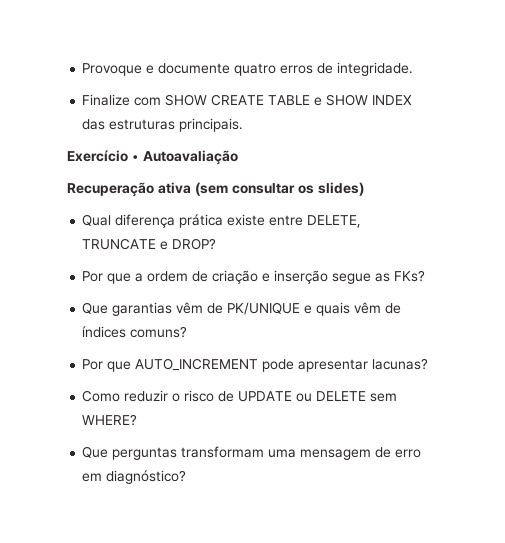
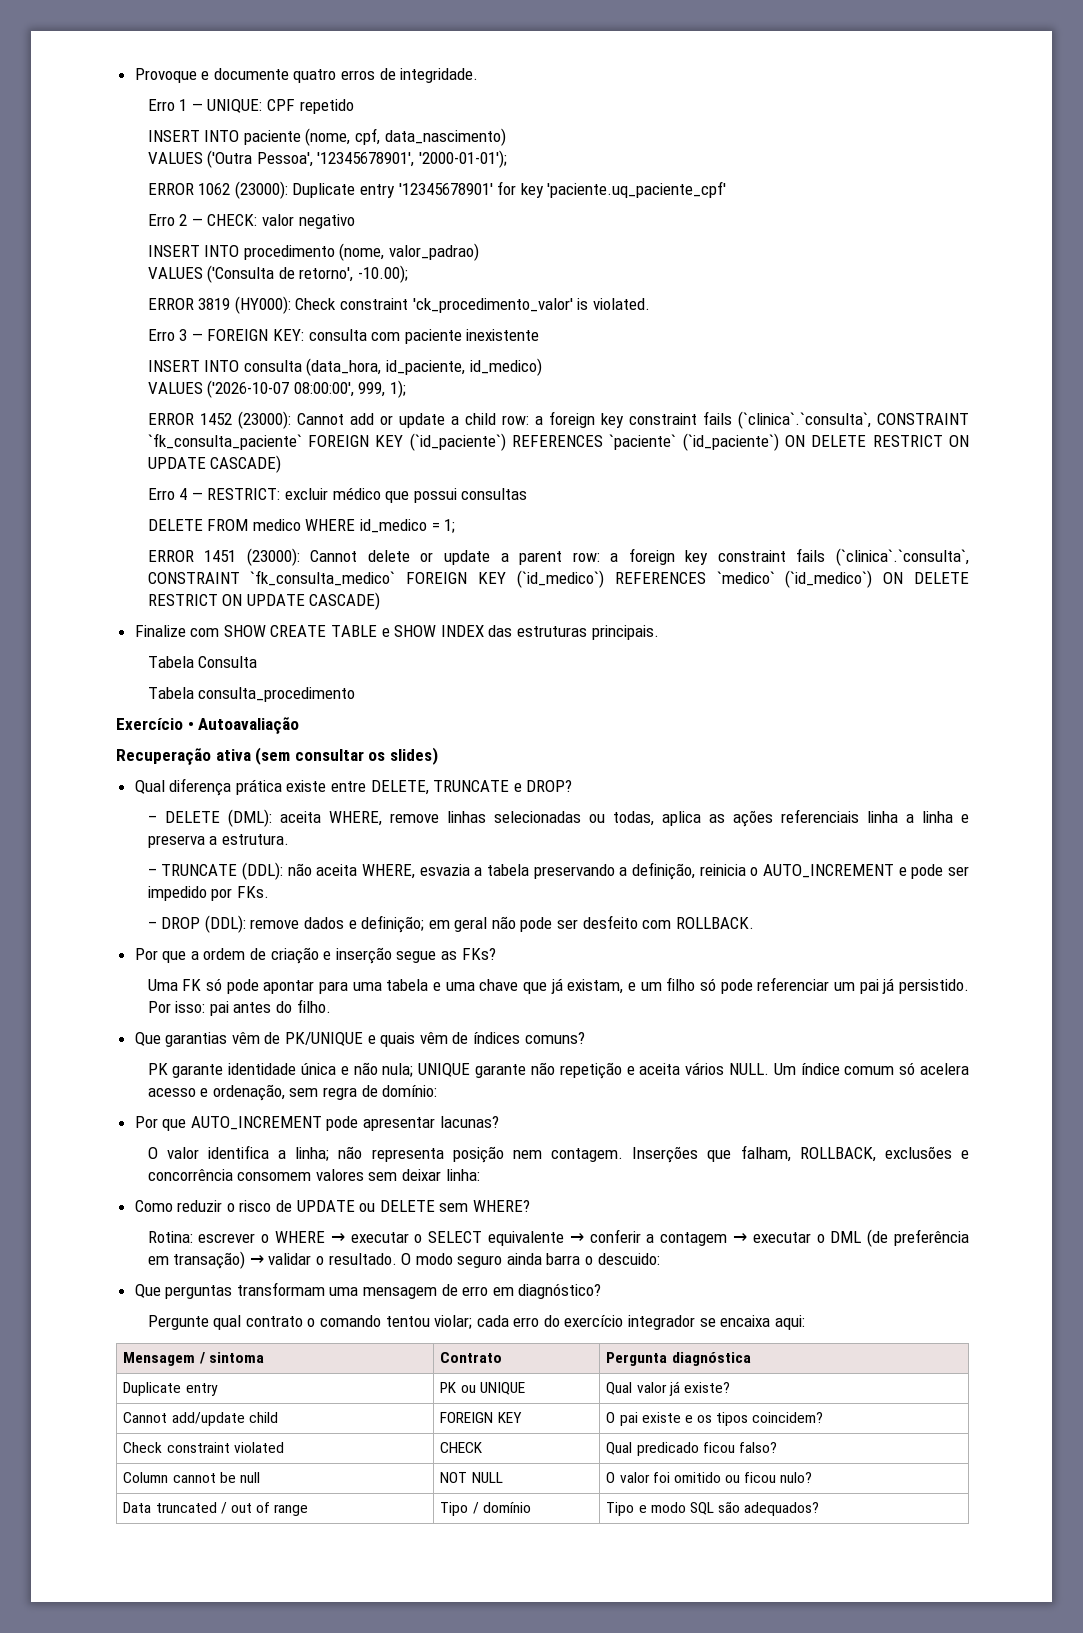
+ Erro 1 — UNIQUE: CPF repetido
+ INSERT INTO paciente (nome, cpf, data_nascimento)
+ VALUES ('Outra Pessoa', '12345678901', '2000-01-01');
+ ERROR 1062 (23000): Duplicate entry '12345678901' for key 'paciente.uq_paciente_cpf'
+ Erro 2 — CHECK: valor negativo
+ INSERT INTO procedimento (nome, valor_padrao)
+ VALUES ('Consulta de retorno', -10.00);
+ ERROR 3819 (HY000): Check constraint 'ck_procedimento_valor' is violated.
+ Erro 3 — FOREIGN KEY: consulta com paciente inexistente
+ INSERT INTO consulta (data_hora, id_paciente, id_medico)
+ VALUES ('2026-10-07 08:00:00', 999, 1);
+ ERROR 1452 (23000): Cannot add or update a child row: a foreign key constraint fails (`clinica`.`consulta`, CONSTRAINT `fk_consulta_paciente` FOREIGN KEY (`id_paciente`) REFERENCES `paciente` (`id_paciente`) ON DELETE RESTRICT ON UPDATE CASCADE)
+ Erro 4 — RESTRICT: excluir médico que possui consultas
+ DELETE FROM medico WHERE id_medico = 1;
+ ERROR 1451 (23000): Cannot delete or update a parent row: a foreign key constraint fails (`clinica`.`consulta`, CONSTRAINT `fk_consulta_medico` FOREIGN KEY (`id_medico`) REFERENCES `medico` (`id_medico`) ON DELETE RESTRICT ON UPDATE CASCADE)
+ Tabela Consulta
+ Tabela consulta_procedimento
+ – DELETE (DML): aceita WHERE, remove linhas selecionadas ou todas, aplica as ações referenciais linha a linha e preserva a estrutura.
+ – TRUNCATE (DDL): não aceita WHERE, esvazia a tabela preservando a definição, reinicia o AUTO_INCREMENT e pode ser impedido por FKs.
+ – DROP (DDL): remove dados e definição; em geral não pode ser desfeito com ROLLBACK.
+ Uma FK só pode apontar para uma tabela e uma chave que já existam, e um filho só pode referenciar um pai já persistido. Por isso: pai antes do filho.
+ PK garante identidade única e não nula; UNIQUE garante não repetição e aceita vários NULL. Um índice comum só acelera acesso e ordenação, sem regra de domínio:
+ O valor identifica a linha; não representa posição nem contagem. Inserções que falham, ROLLBACK, exclusões e concorrência consomem valores sem deixar linha:
+ Rotina: escrever o WHERE → executar o SELECT equivalente → conferir a contagem → executar o DML (de preferência em transação) → validar o resultado. O modo seguro ainda barra o descuido:
+ Pergunte qual contrato o comando tentou violar; cada erro do exercício integrador se encaixa aqui:
+ Mensagem / sintoma | Contrato | Pergunta diagnóstica
+ Duplicate entry | PK ou UNIQUE | Qual valor já existe?
+ Cannot add/update child | FOREIGN KEY | O pai existe e os tipos coincidem?
+ Check constraint violated | CHECK | Qual predicado ficou falso?
+ Column cannot be null | NOT NULL | O valor foi omitido ou ficou nulo?
+ Data truncated / out of range | Tipo / domínio | Tipo e modo SQL são adequados?

